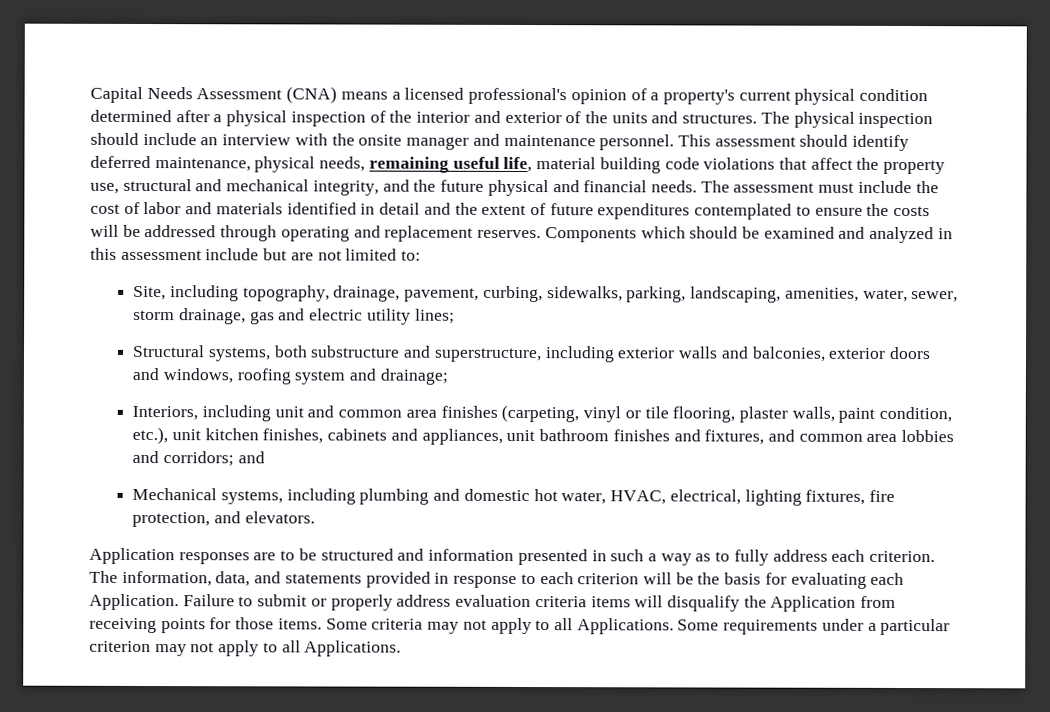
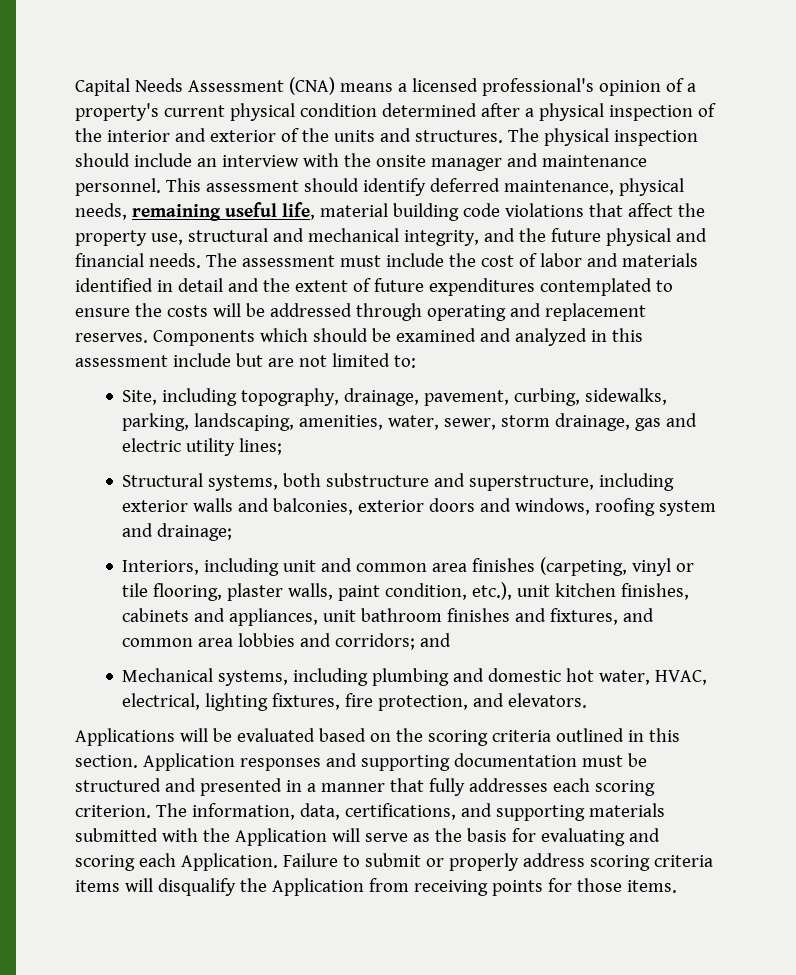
- Application responses are to be structured and information presented in such a way as to fully address each criterion. The information, data, and statements provided in response to each criterion will be the basis for evaluating each Application.
+ Applications will be evaluated based on the scoring criteria outlined in this section. Application responses and supporting documentation must be structured and presented in a manner that fully addresses each scoring criterion. The information, data, certifications, and supporting materials submitted with the Application will serve as the basis for evaluating and scoring each Application.
- Failure to submit or properly address evaluation criteria items will disqualify the Application from receiving points for those items. Some criteria may not apply to all Applications. Some requirements under a particular criterion may not apply to all Applications.
+ Failure to submit or properly address scoring criteria items will disqualify the Application from receiving points for those items.

